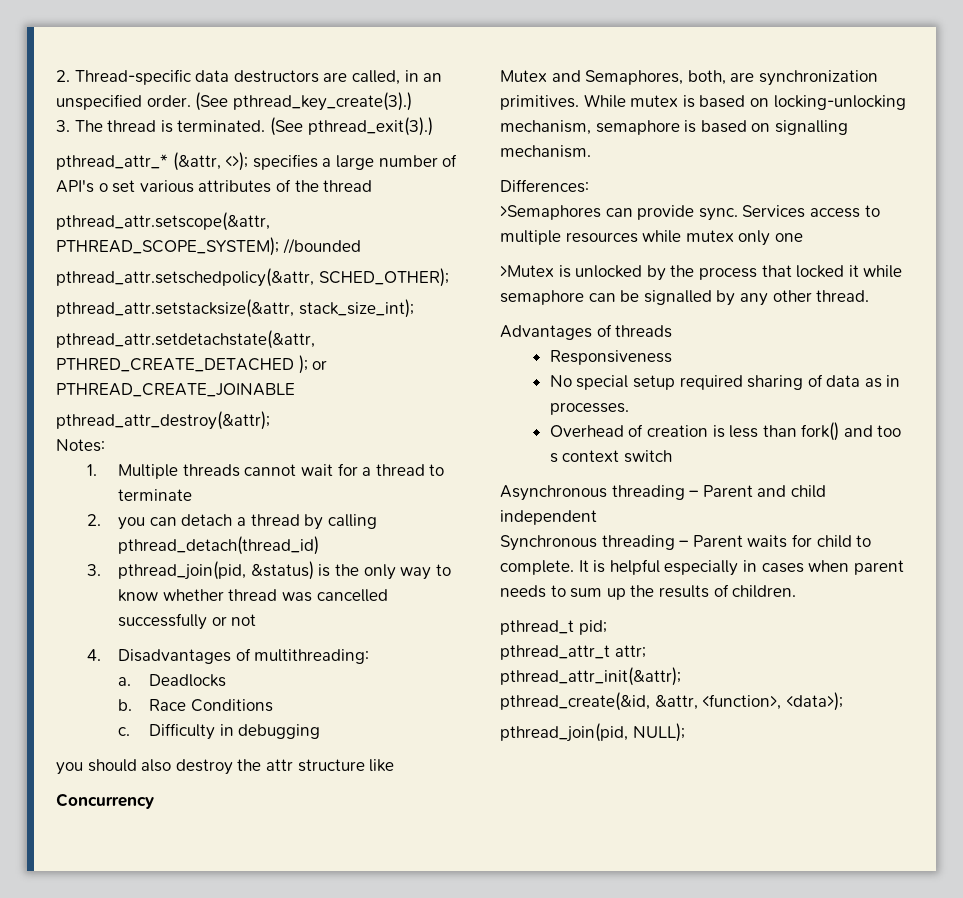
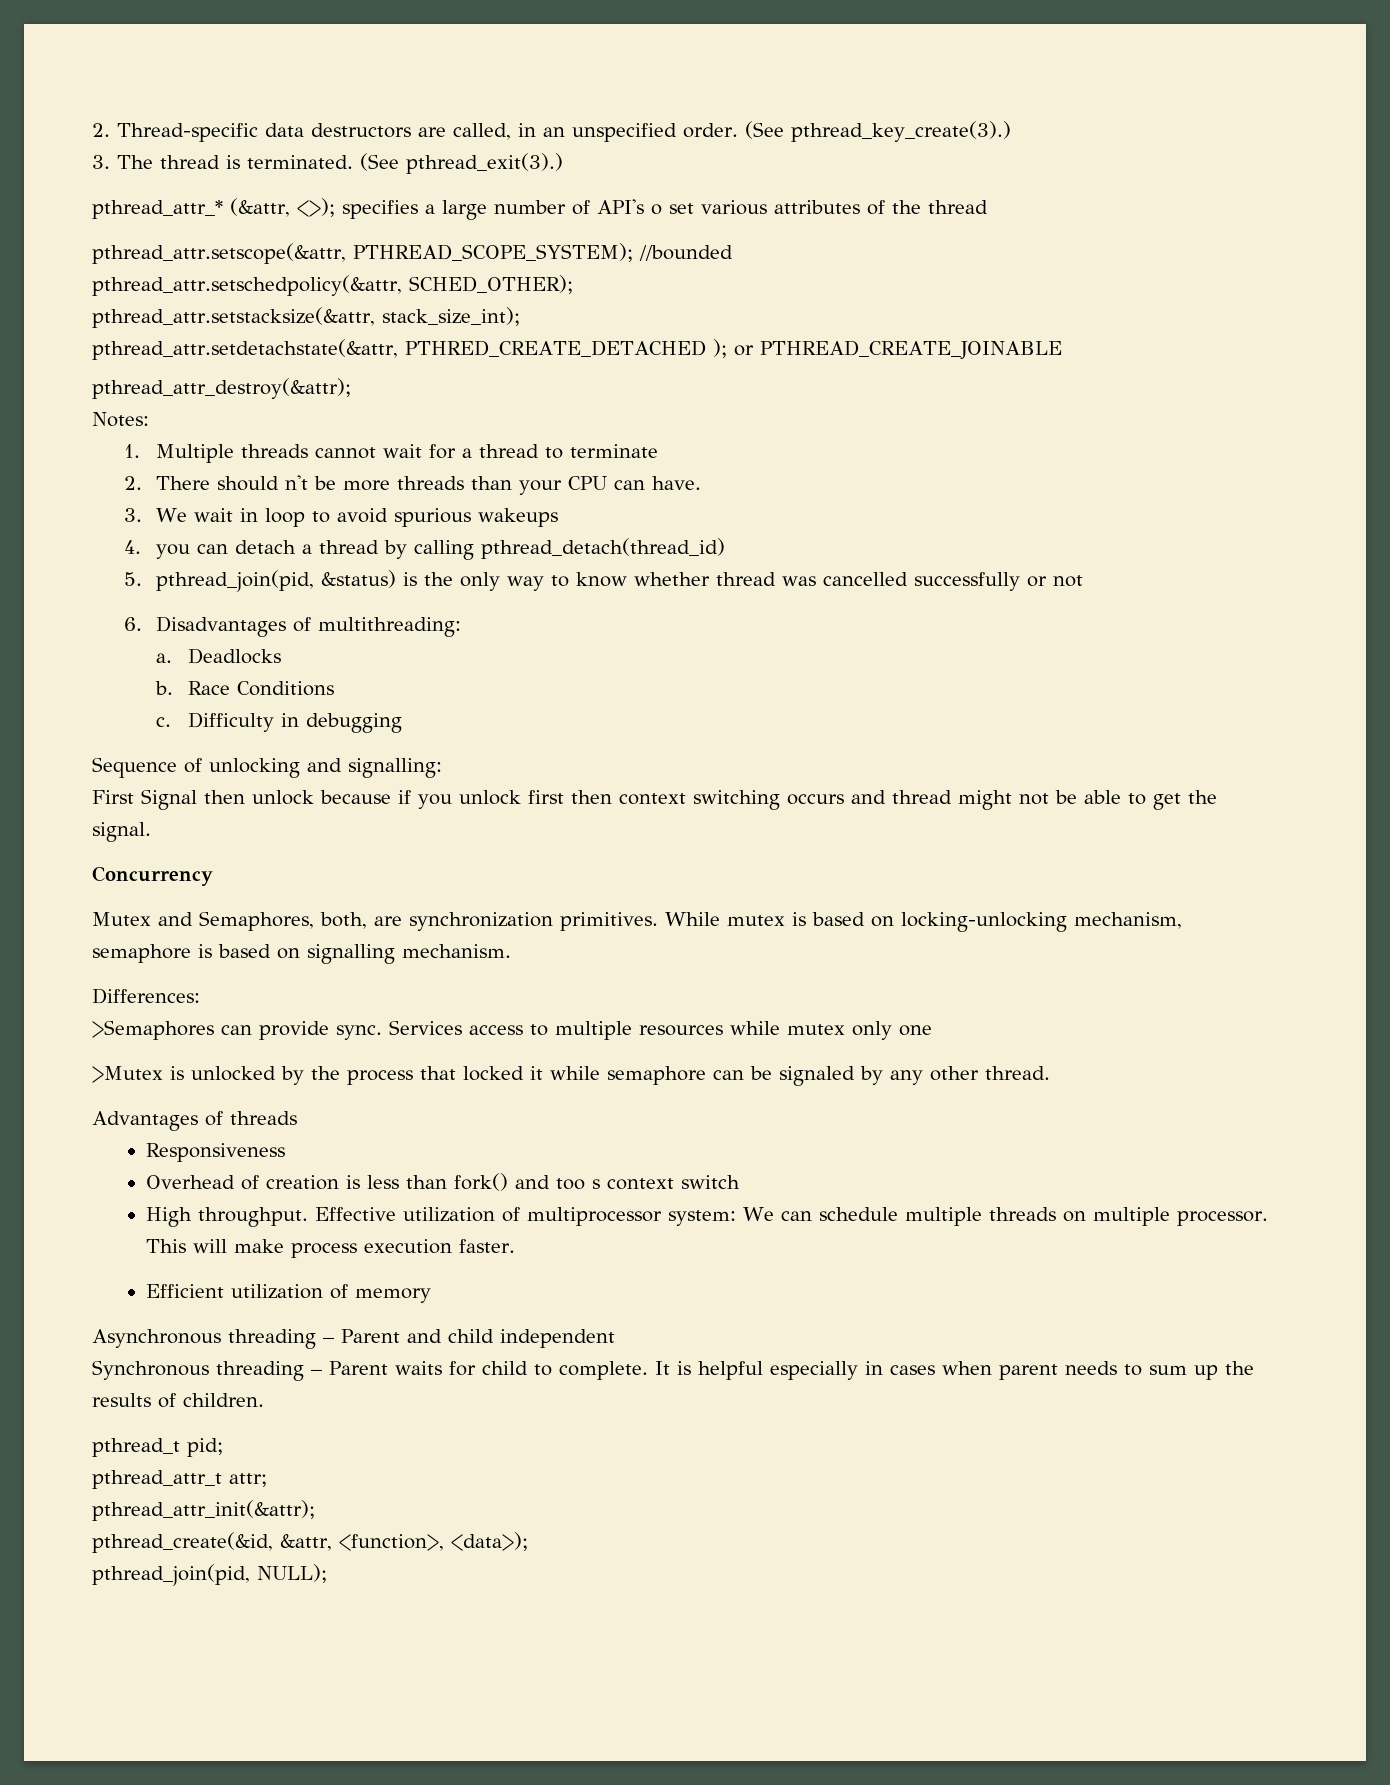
- 2. you can detach a thread by calling pthread_detach(thread_id)
+ 2. There should n't be more threads than your CPU can have.
+ 3. We wait in loop to avoid spurious wakeups
+ 4. you can detach a thread by calling pthread_detach(thread_id)
- 3. pthread_join(pid, &status) is the only way to know whether thread was cancelled successfully or not
+ 5. pthread_join(pid, &status) is the only way to know whether thread was cancelled successfully or not
- 4. Disadvantages of multithreading:
+ 6. Disadvantages of multithreading:
- you should also destroy the attr structure like
+ Sequence of unlocking and signalling:
+ First Signal then unlock because if you unlock first then context switching occurs and thread might not be able to get the signal.
- >Mutex is unlocked by the process that locked it while semaphore can be signalled by any other thread.
+ >Mutex is unlocked by the process that locked it while semaphore can be signaled by any other thread.
- No special setup required sharing of data as in processes.
+ High throughput. Effective utilization of multiprocessor system: We can schedule multiple threads on multiple processor. This will make process execution faster.
+ Efficient utilization of memory

